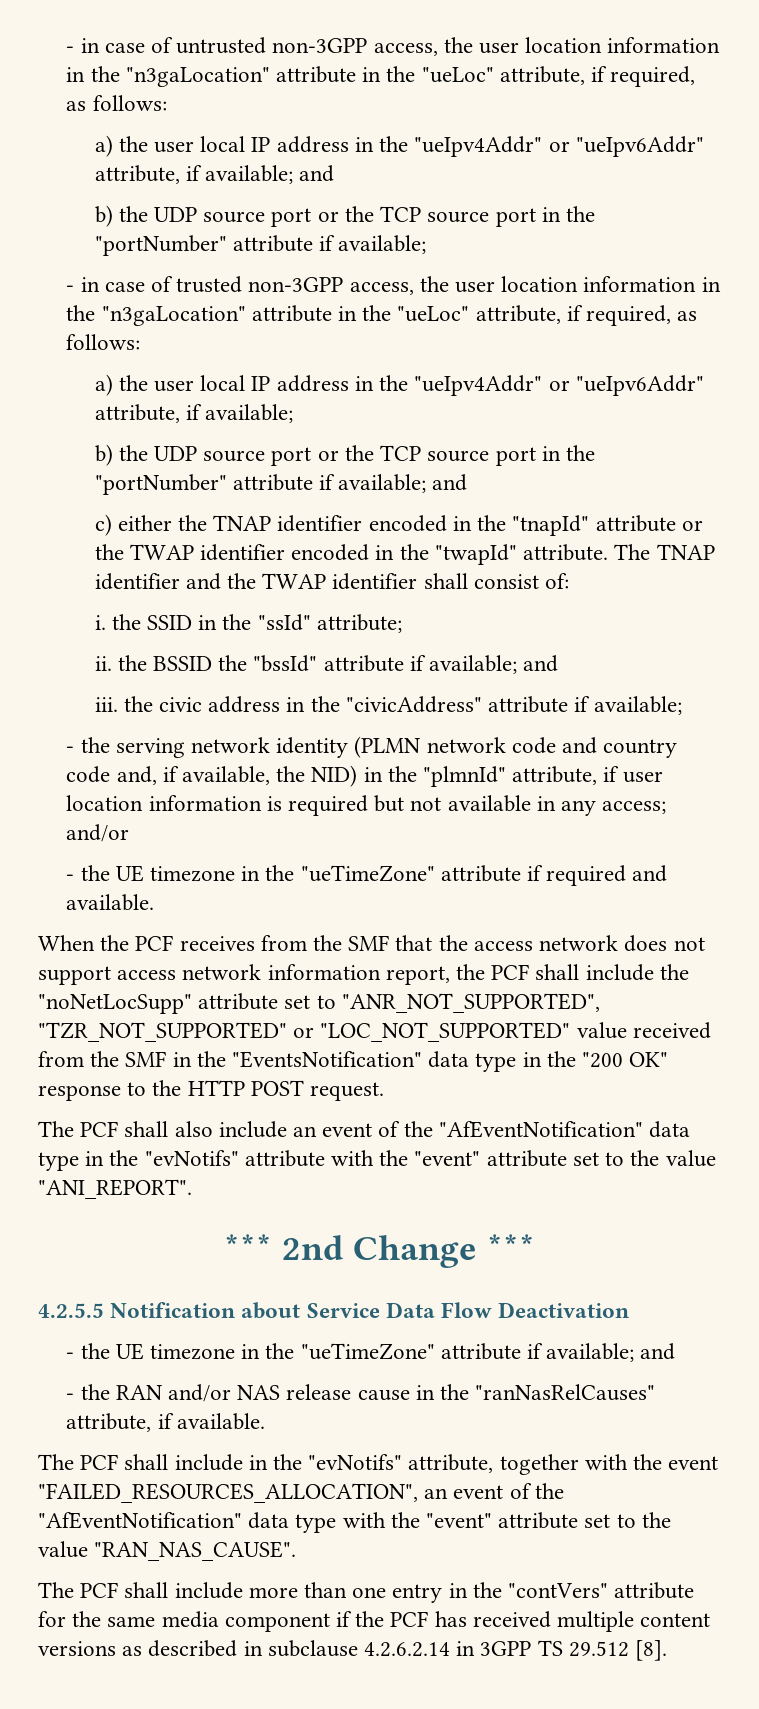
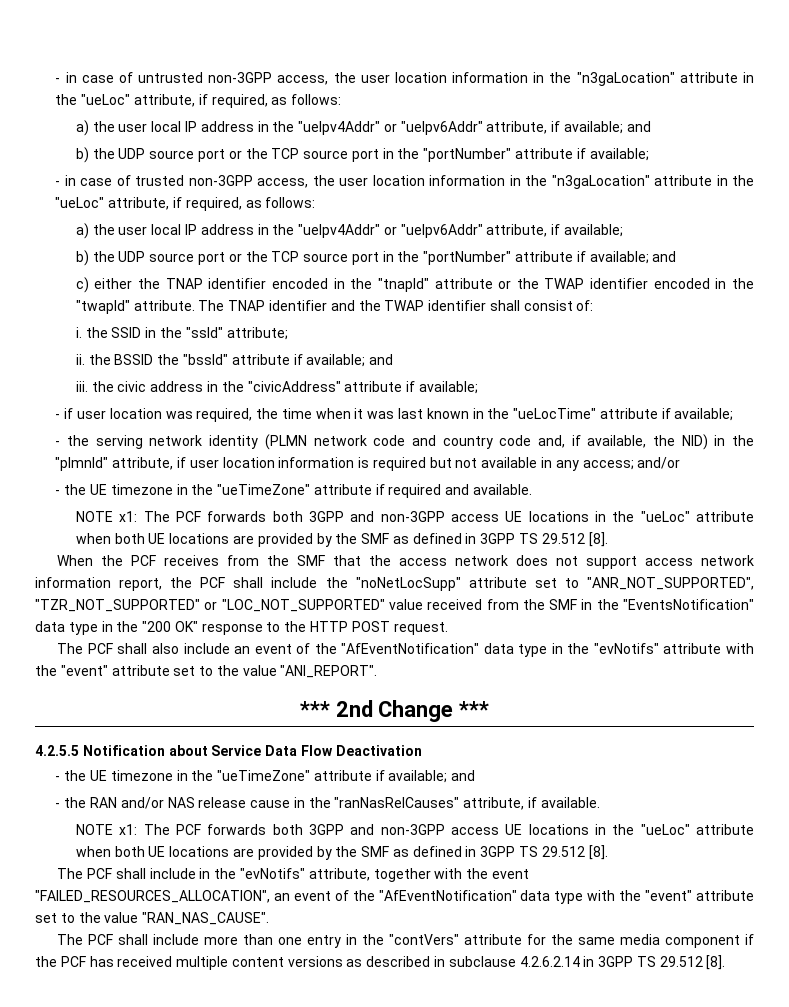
+ - if user location was required, the time when it was last known in the "ueLocTime" attribute if available;
  - the UE timezone in the "ueTimeZone" attribute if required and available.
+ NOTE x1: The PCF forwards both 3GPP and non-3GPP access UE locations in the "ueLoc" attribute when both UE locations are provided by the SMF as defined in 3GPP TS 29.512 [8].
  - the RAN and/or NAS release cause in the "ranNasRelCauses" attribute, if available.
+ NOTE x1: The PCF forwards both 3GPP and non-3GPP access UE locations in the "ueLoc" attribute when both UE locations are provided by the SMF as defined in 3GPP TS 29.512 [8].

